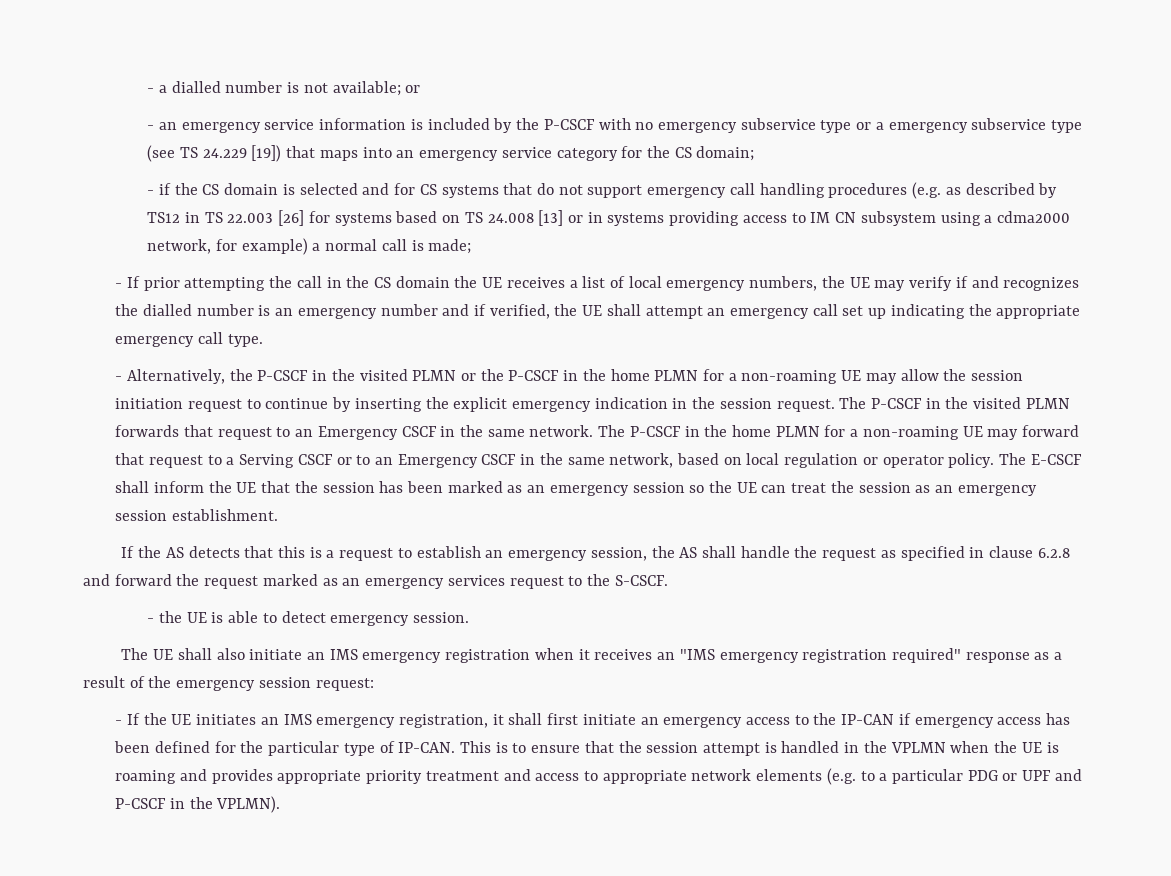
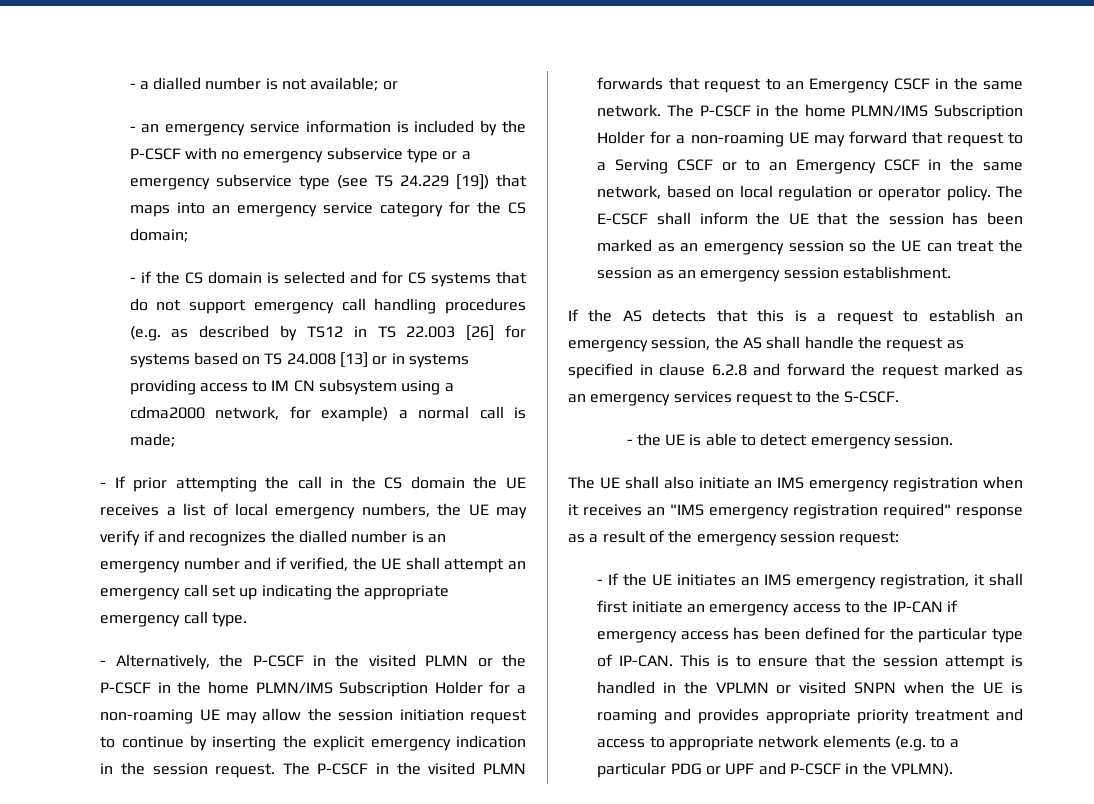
- - Alternatively, the P-CSCF in the visited PLMN or the P-CSCF in the home PLMN for a non-roaming UE may allow the session initiation request to continue by inserting the explicit emergency indication in the session request.
+ - Alternatively, the P-CSCF in the visited PLMN or the P-CSCF in the home PLMN/IMS Subscription Holder for a non-roaming UE may allow the session initiation request to continue by inserting the explicit emergency indication in the session request.
- The P-CSCF in the home PLMN for a non-roaming UE may forward that request to a Serving CSCF or to an Emergency CSCF in the same network, based on local regulation or operator policy.
+ The P-CSCF in the home PLMN/IMS Subscription Holder for a non-roaming UE may forward that request to a Serving CSCF or to an Emergency CSCF in the same network, based on local regulation or operator policy.
- This is to ensure that the session attempt is handled in the VPLMN when the UE is roaming and provides appropriate priority treatment and access to appropriate network elements (e.g. to a particular PDG or UPF and P-CSCF in the VPLMN).
+ This is to ensure that the session attempt is handled in the VPLMN or visited SNPN when the UE is roaming and provides appropriate priority treatment and access to appropriate network elements (e.g. to a particular PDG or UPF and P-CSCF in the VPLMN).

